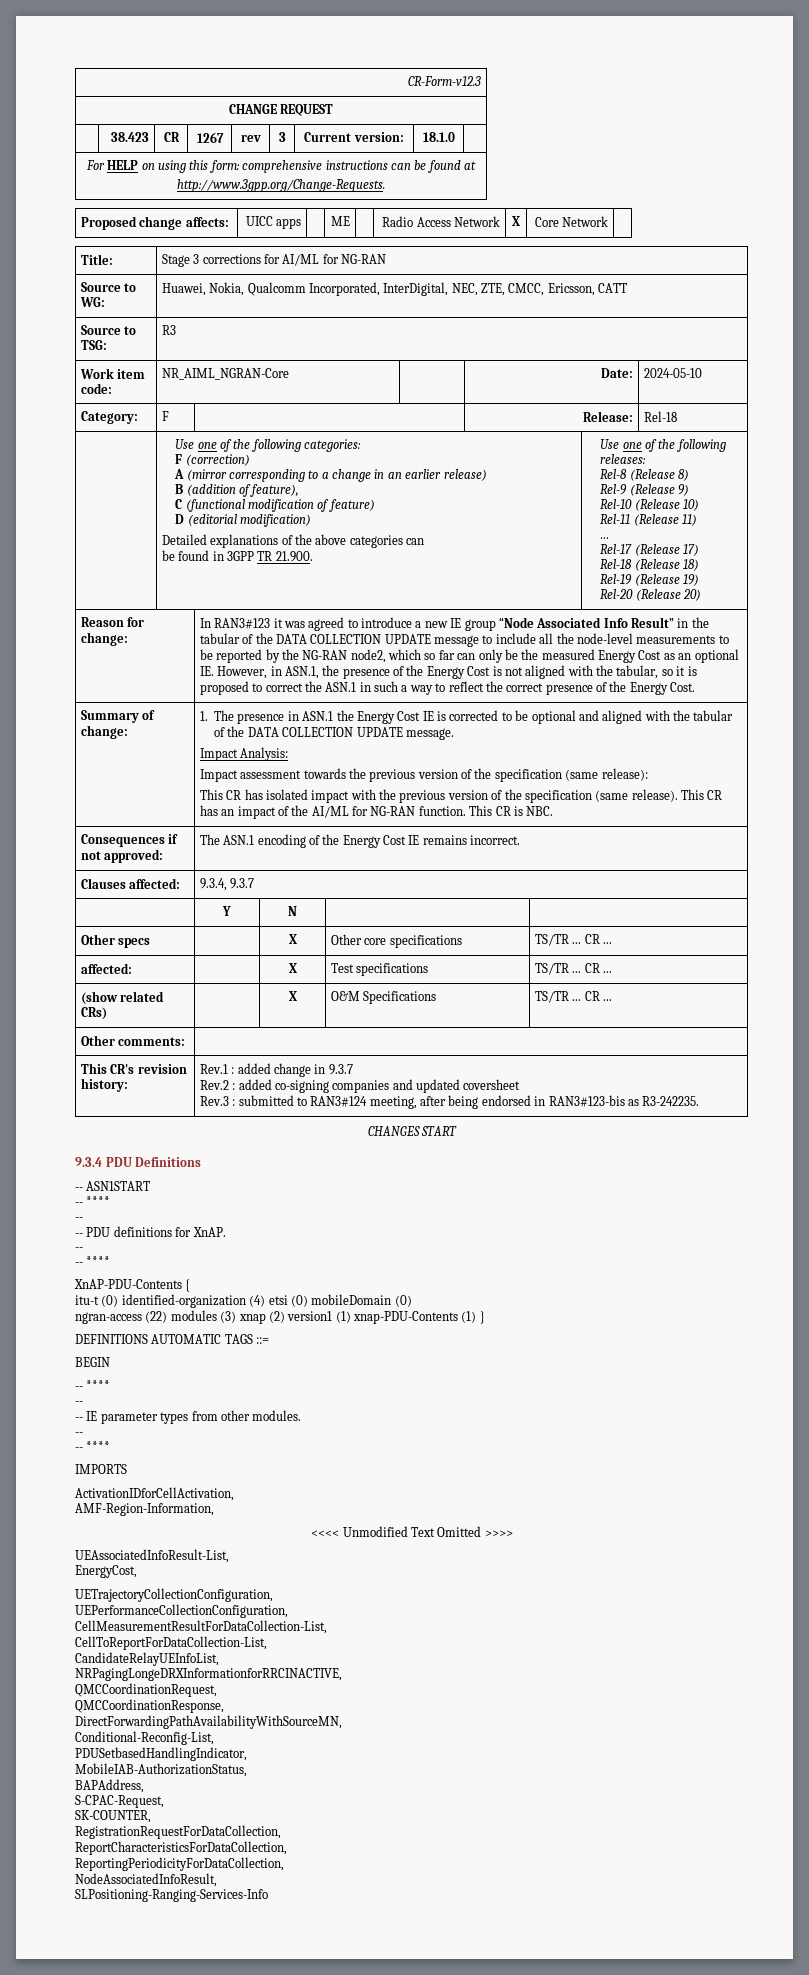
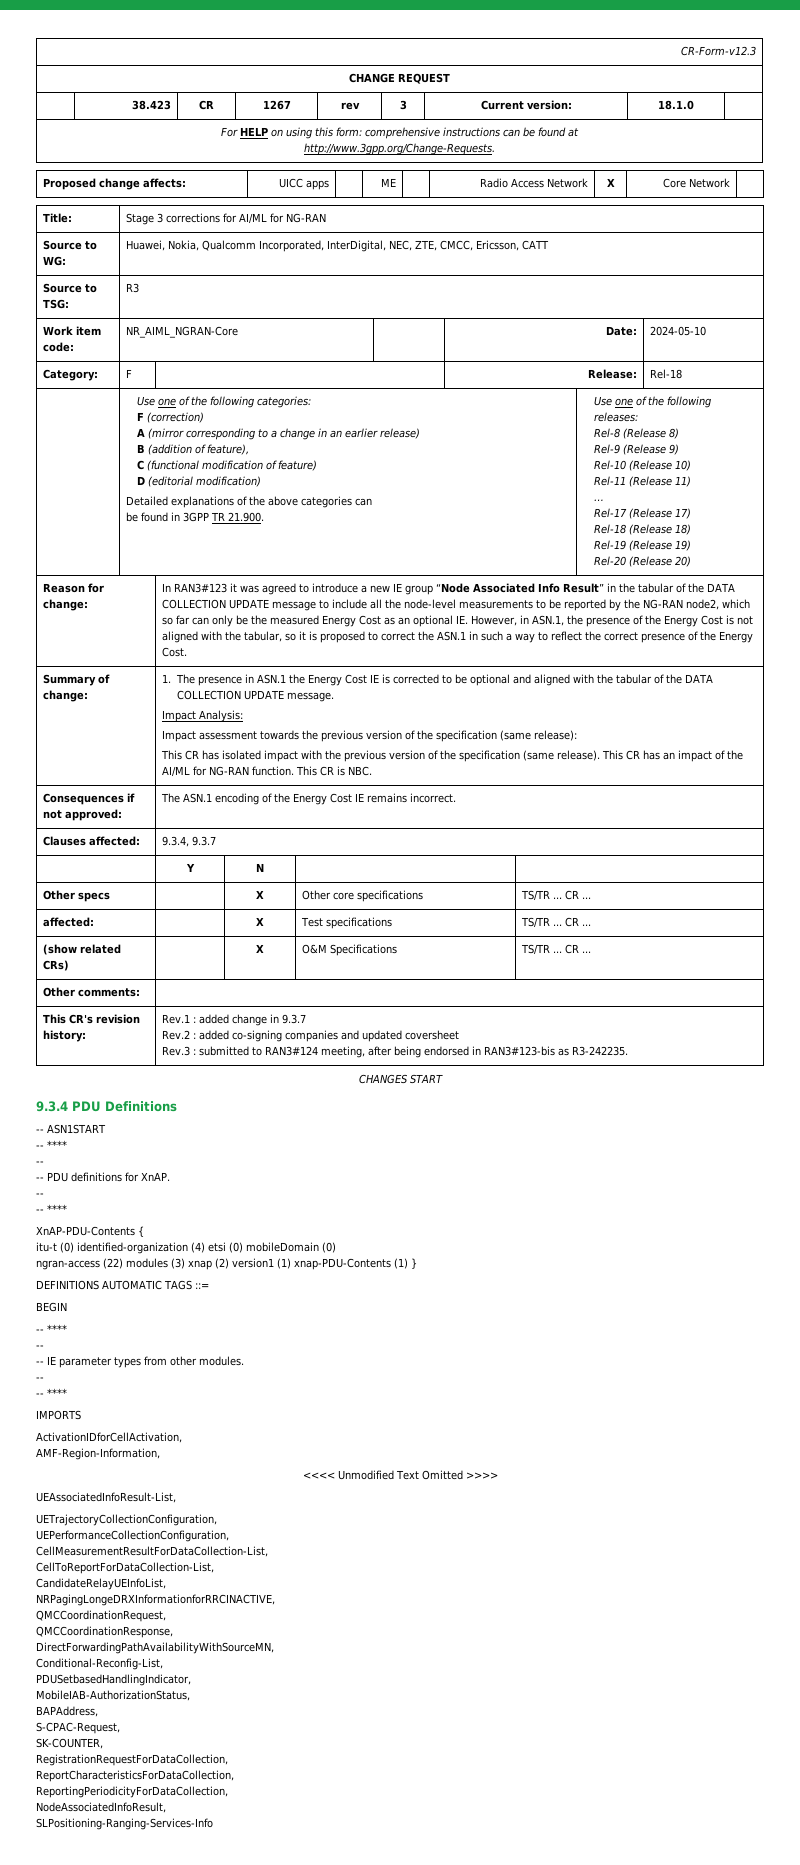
- EnergyCost,

